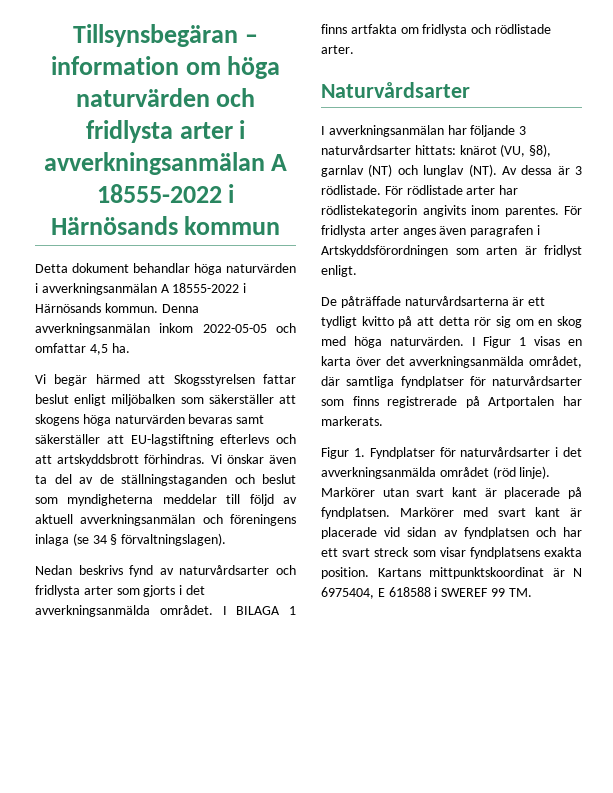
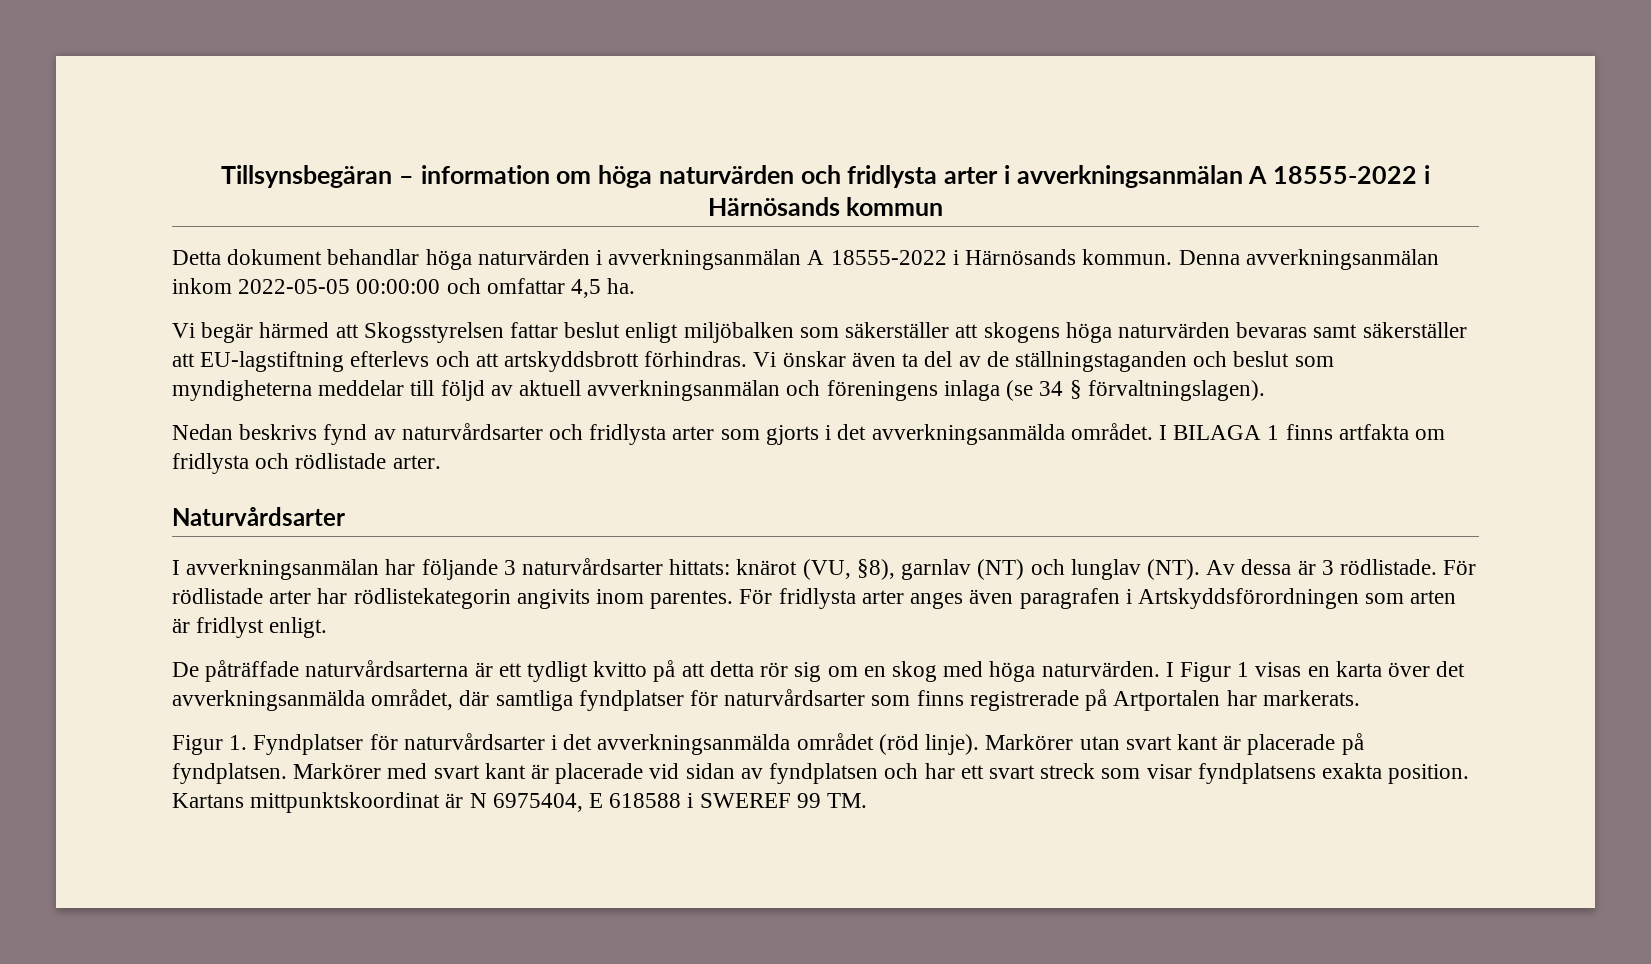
- Denna avverkningsanmälan inkom 2022-05-05 och omfattar 4,5 ha.
+ Denna avverkningsanmälan inkom 2022-05-05 00:00:00 och omfattar 4,5 ha.

